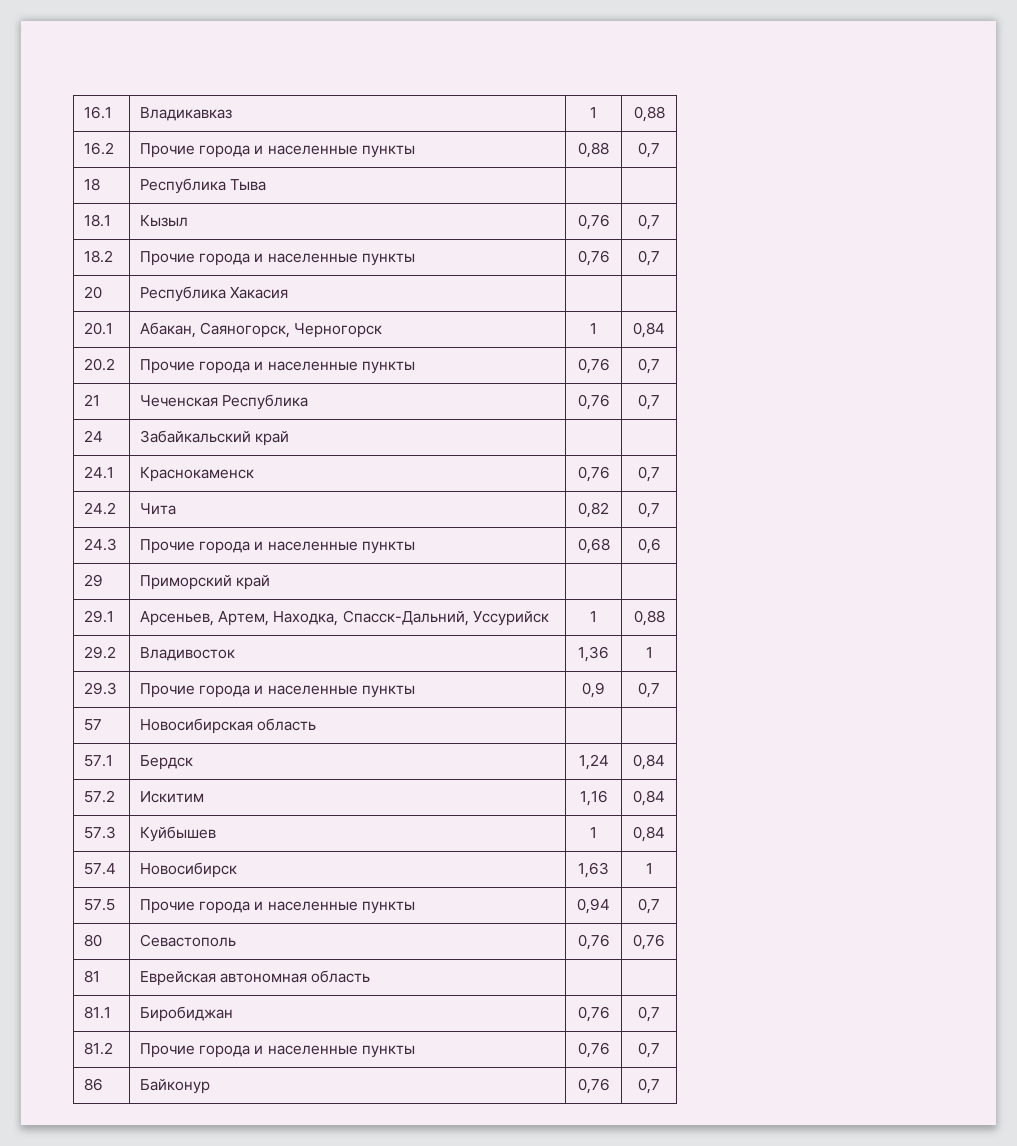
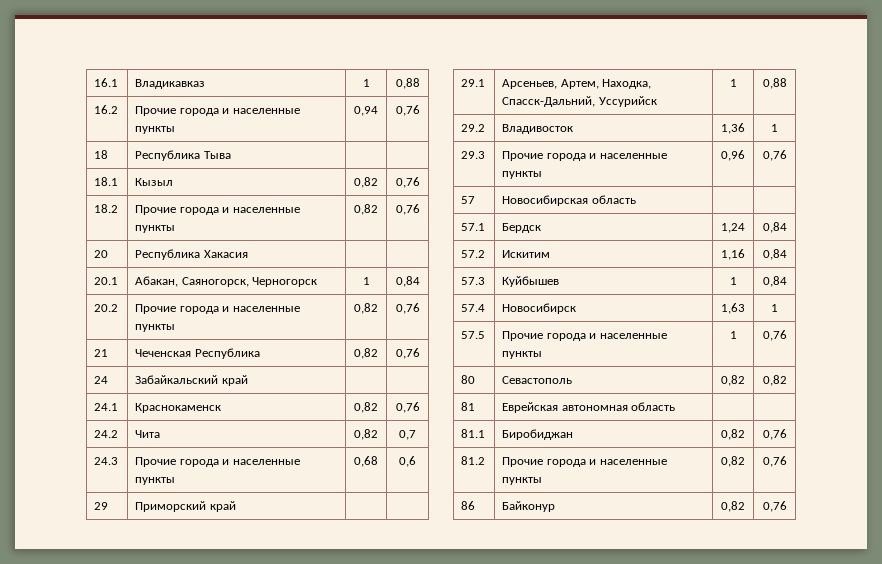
- 16.2 | Прочие города и населенные пункты | 0,88 | 0,7
+ 16.2 | Прочие города и населенные пункты | 0,94 | 0,76
- 18.1 | Кызыл | 0,76 | 0,7
+ 18.1 | Кызыл | 0,82 | 0,76
- 18.2 | Прочие города и населенные пункты | 0,76 | 0,7
+ 18.2 | Прочие города и населенные пункты | 0,82 | 0,76
- 20.2 | Прочие города и населенные пункты | 0,76 | 0,7
+ 20.2 | Прочие города и населенные пункты | 0,82 | 0,76
- 21 | Чеченская Республика | 0,76 | 0,7
+ 21 | Чеченская Республика | 0,82 | 0,76
- 24.1 | Краснокаменск | 0,76 | 0,7
+ 24.1 | Краснокаменск | 0,82 | 0,76
- 29.3 | Прочие города и населенные пункты | 0,9 | 0,7
+ 29.3 | Прочие города и населенные пункты | 0,96 | 0,76
- 57.5 | Прочие города и населенные пункты | 0,94 | 0,7
+ 57.5 | Прочие города и населенные пункты | 1 | 0,76
- 80 | Севастополь | 0,76 | 0,76
+ 80 | Севастополь | 0,82 | 0,82
- 81.1 | Биробиджан | 0,76 | 0,7
+ 81.1 | Биробиджан | 0,82 | 0,76
- 81.2 | Прочие города и населенные пункты | 0,76 | 0,7
+ 81.2 | Прочие города и населенные пункты | 0,82 | 0,76
- 86 | Байконур | 0,76 | 0,7
+ 86 | Байконур | 0,82 | 0,76

